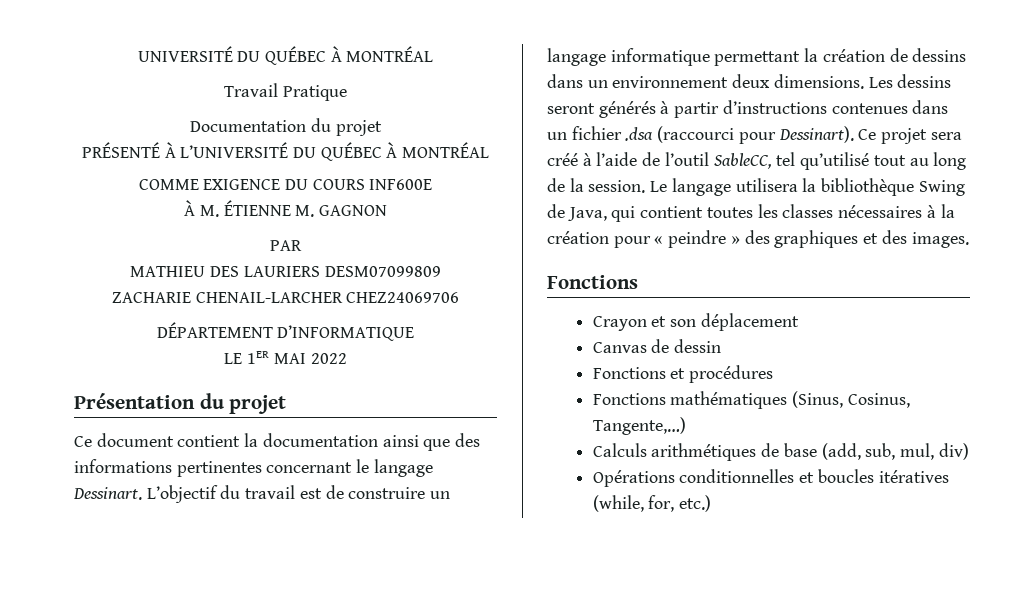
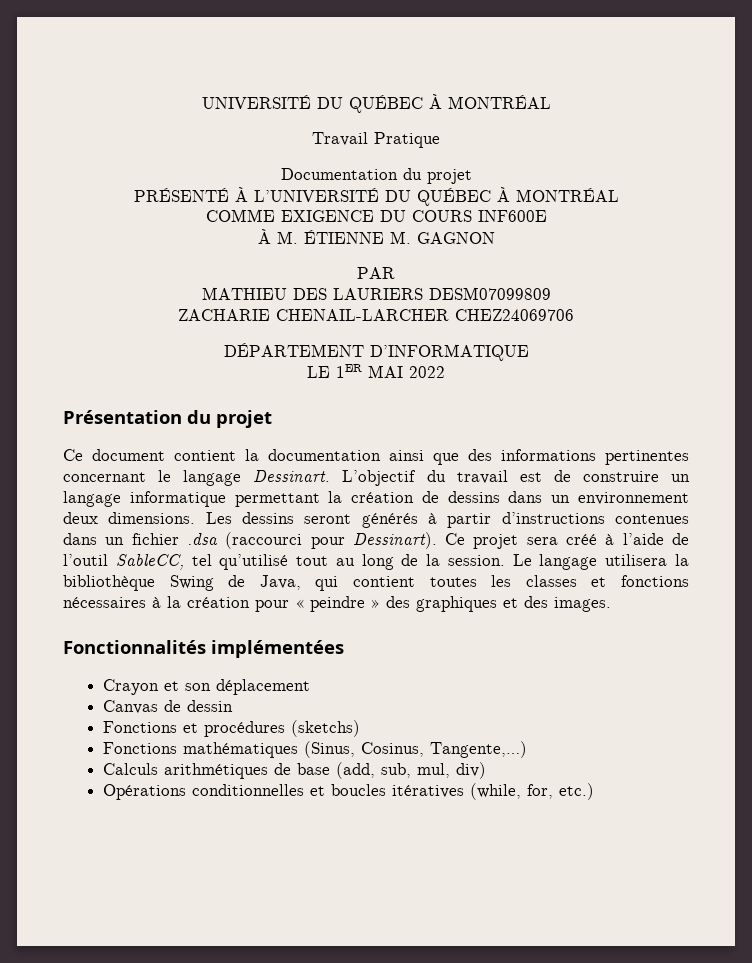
- Le langage utilisera la bibliothèque Swing de Java, qui contient toutes les classes nécessaires à la création pour « peindre » des graphiques et des images.
- Fonctions
+ Le langage utilisera la bibliothèque Swing de Java, qui contient toutes les classes et fonctions nécessaires à la création pour « peindre » des graphiques et des images.
+ Fonctionnalités implémentées
- Fonctions et procédures
+ Fonctions et procédures (sketchs)

